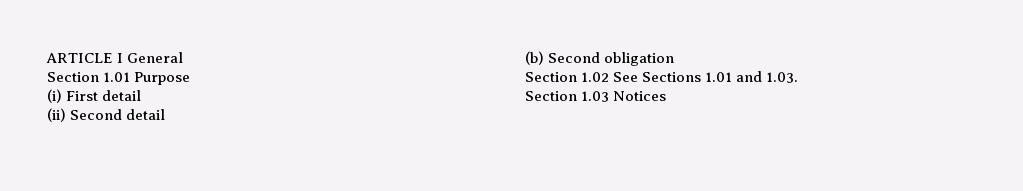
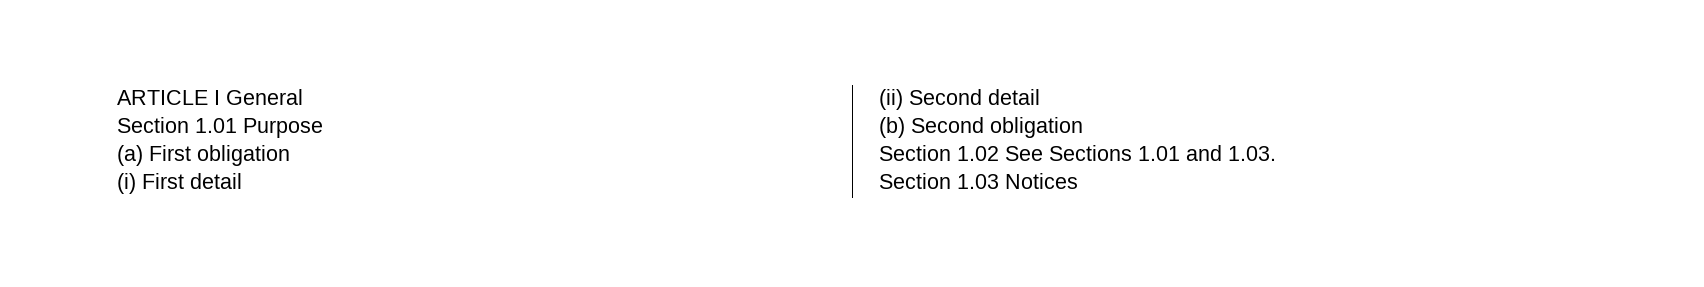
+ (a) First obligation

